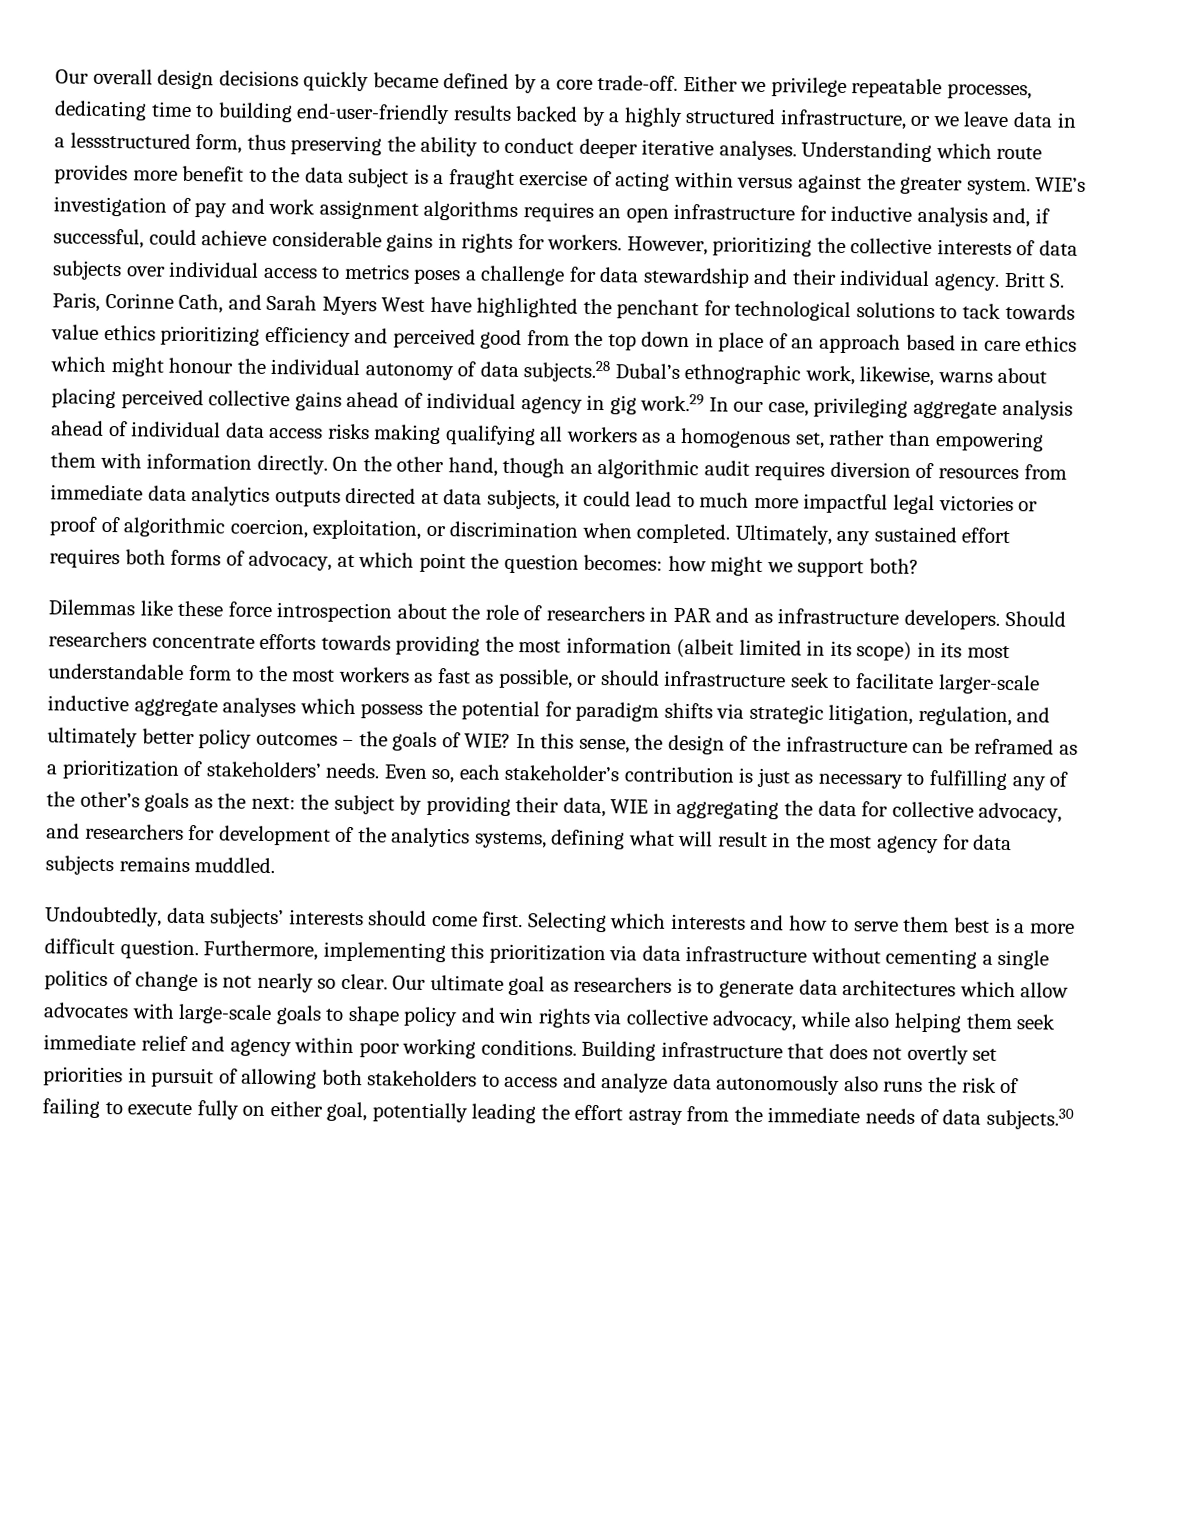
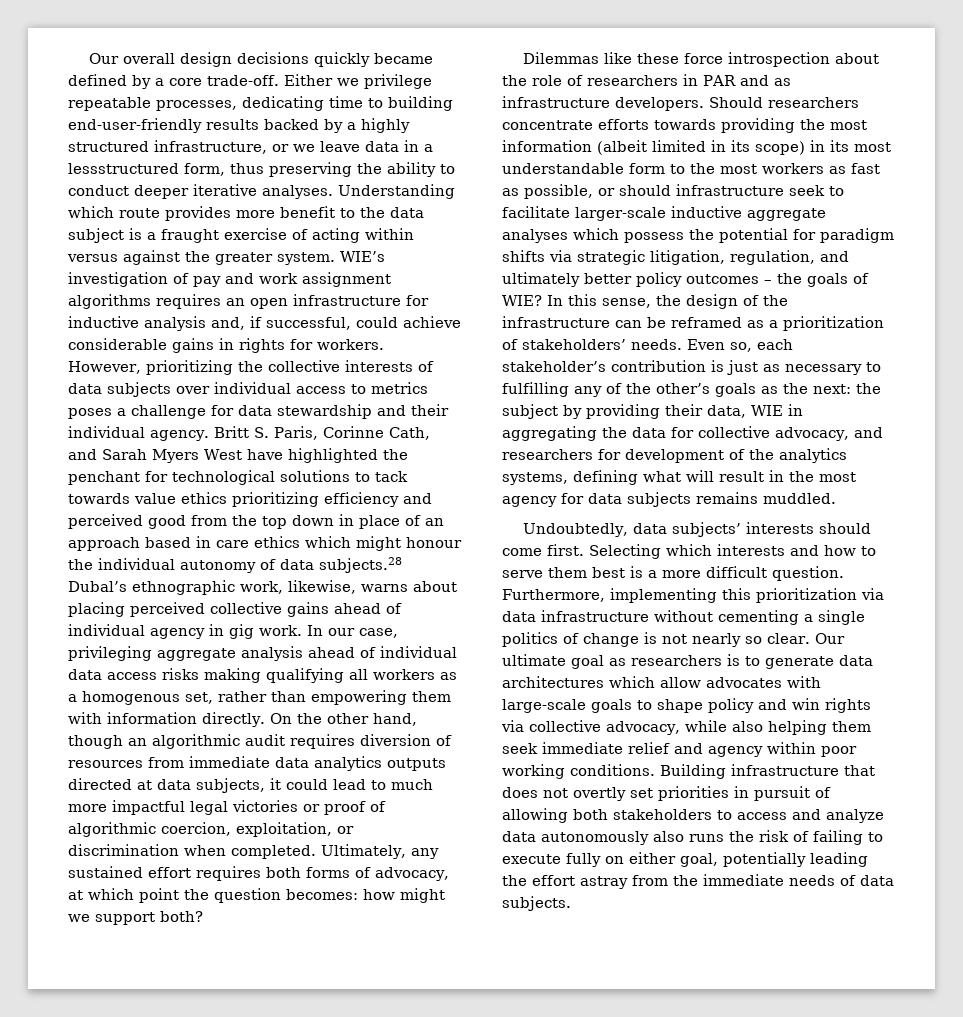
- Britt S. Paris, Corinne Cath, and Sarah Myers West have highlighted the penchant for technological solutions to tack towards value ethics prioritizing efficiency and perceived good from the top down in place of an approach based in care ethics which might honour the individual autonomy of data subjects.28 Dubal’s ethnographic work, likewise, warns about placing perceived collective gains ahead of individual agency in gig work.29 In our case, privileging aggregate analysis ahead of individual data access risks making qualifying all workers as a homogenous set, rather than empowering them with information directly.
+ Britt S. Paris, Corinne Cath, and Sarah Myers West have highlighted the penchant for technological solutions to tack towards value ethics prioritizing efficiency and perceived good from the top down in place of an approach based in care ethics which might honour the individual autonomy of data subjects.28 Dubal’s ethnographic work, likewise, warns about placing perceived collective gains ahead of individual agency in gig work. In our case, privileging aggregate analysis ahead of individual data access risks making qualifying all workers as a homogenous set, rather than empowering them with information directly.
- Building infrastructure that does not overtly set priorities in pursuit of allowing both stakeholders to access and analyze data autonomously also runs the risk of failing to execute fully on either goal, potentially leading the effort astray from the immediate needs of data subjects.30
+ Building infrastructure that does not overtly set priorities in pursuit of allowing both stakeholders to access and analyze data autonomously also runs the risk of failing to execute fully on either goal, potentially leading the effort astray from the immediate needs of data subjects.

